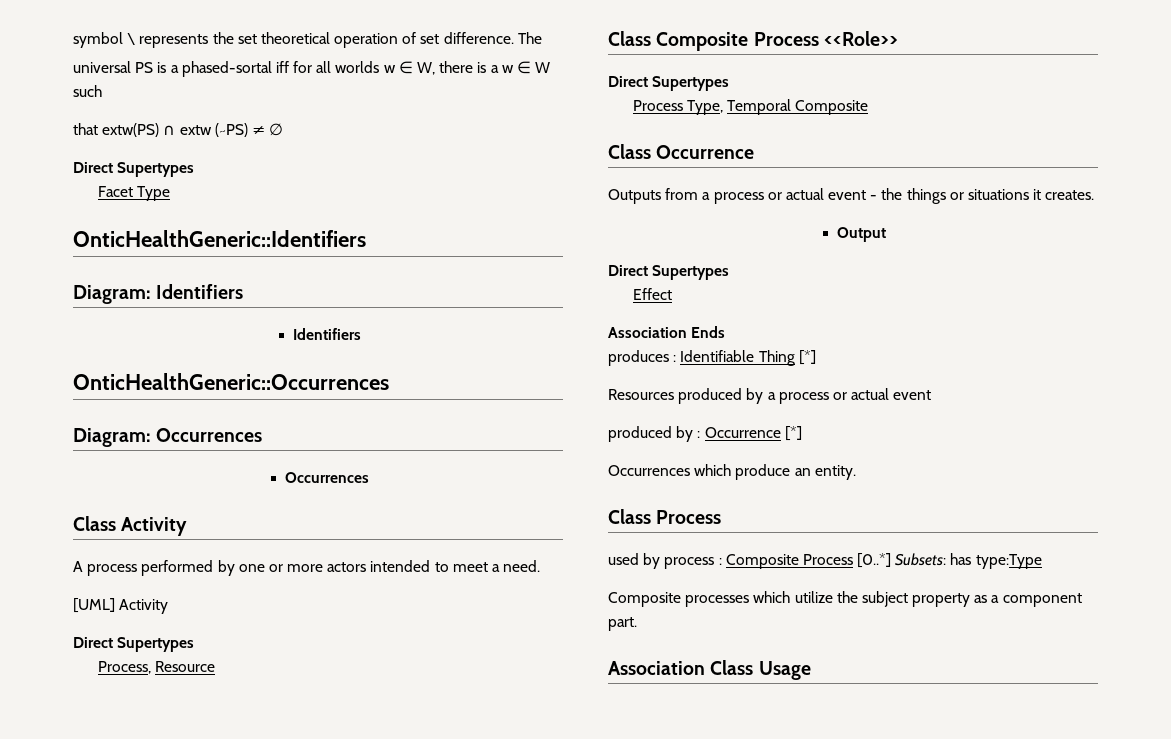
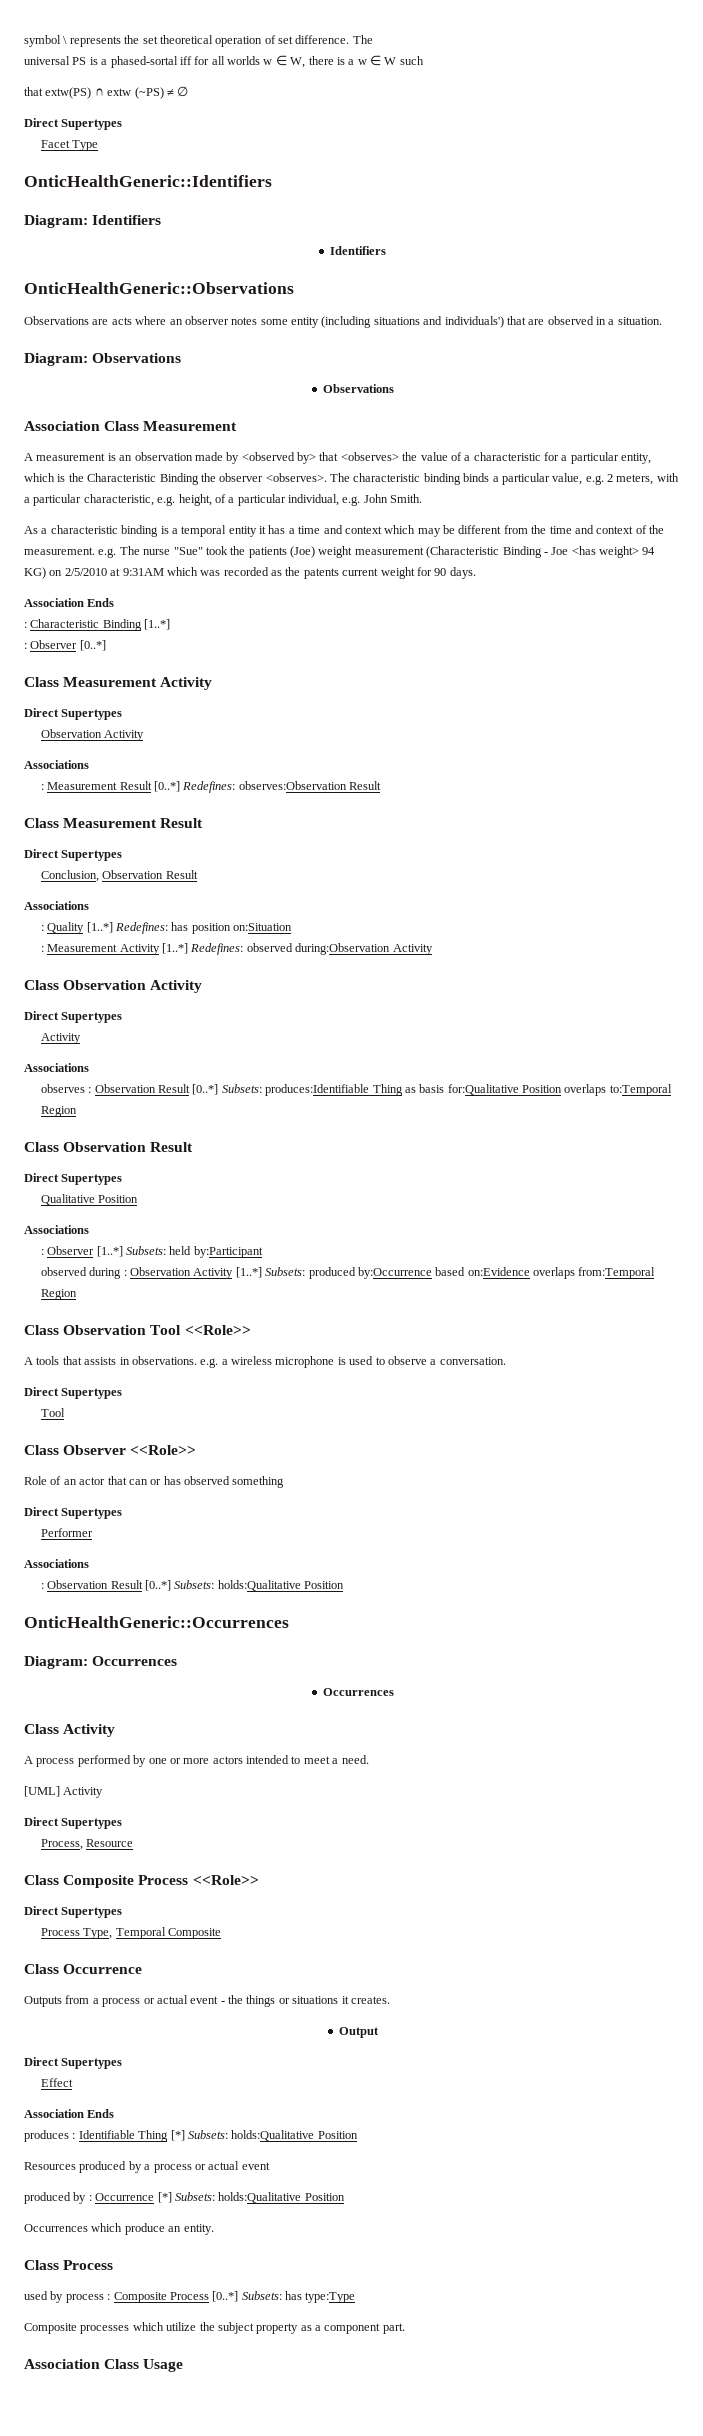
+ OnticHealthGeneric::Observations
+ Observations are acts where an observer notes some entity (including situations and individuals') that are observed in a situation.
+ Diagram: Observations
+ Observations
+ Association Class Measurement
+ A measurement is an observation made by <observed by> that <observes> the value of a characteristic for a particular entity, which is the Characteristic Binding the observer <observes>. The characteristic binding binds a particular value, e.g. 2 meters, with a particular characteristic, e.g. height, of a particular individual, e.g. John Smith.
+ As a characteristic binding is a temporal entity it has a time and context which may be different from the time and context of the measurement. e.g. The nurse "Sue" took the patients (Joe) weight measurement (Characteristic Binding - Joe <has weight> 94 KG) on 2/5/2010 at 9:31AM which was recorded as the patents current weight for 90 days.
+ Association Ends
+ : Characteristic Binding [1..*]
+ : Observer [0..*]
+ Class Measurement Activity
+ Direct Supertypes
+ Observation Activity
+ Associations
+ : Measurement Result [0..*] Redefines: observes:Observation Result
+ Class Measurement Result
+ Direct Supertypes
+ Conclusion, Observation Result
+ Associations
+ : Quality [1..*] Redefines: has position on:Situation
+ : Measurement Activity [1..*] Redefines: observed during:Observation Activity
+ Class Observation Activity
+ Direct Supertypes
+ Activity
+ Associations
+ observes : Observation Result [0..*] Subsets: produces:Identifiable Thing as basis for:Qualitative Position overlaps to:Temporal Region
+ Class Observation Result
+ Direct Supertypes
+ Qualitative Position
+ Associations
+ : Observer [1..*] Subsets: held by:Participant
+ observed during : Observation Activity [1..*] Subsets: produced by:Occurrence based on:Evidence overlaps from:Temporal Region
+ Class Observation Tool <<Role>>
+ A tools that assists in observations. e.g. a wireless microphone is used to observe a conversation.
+ Direct Supertypes
+ Tool
+ Class Observer <<Role>>
+ Role of an actor that can or has observed something
+ Direct Supertypes
+ Performer
+ Associations
+ : Observation Result [0..*] Subsets: holds:Qualitative Position
- produces : Identifiable Thing [*]
+ produces : Identifiable Thing [*] Subsets: holds:Qualitative Position
- produced by : Occurrence [*]
+ produced by : Occurrence [*] Subsets: holds:Qualitative Position

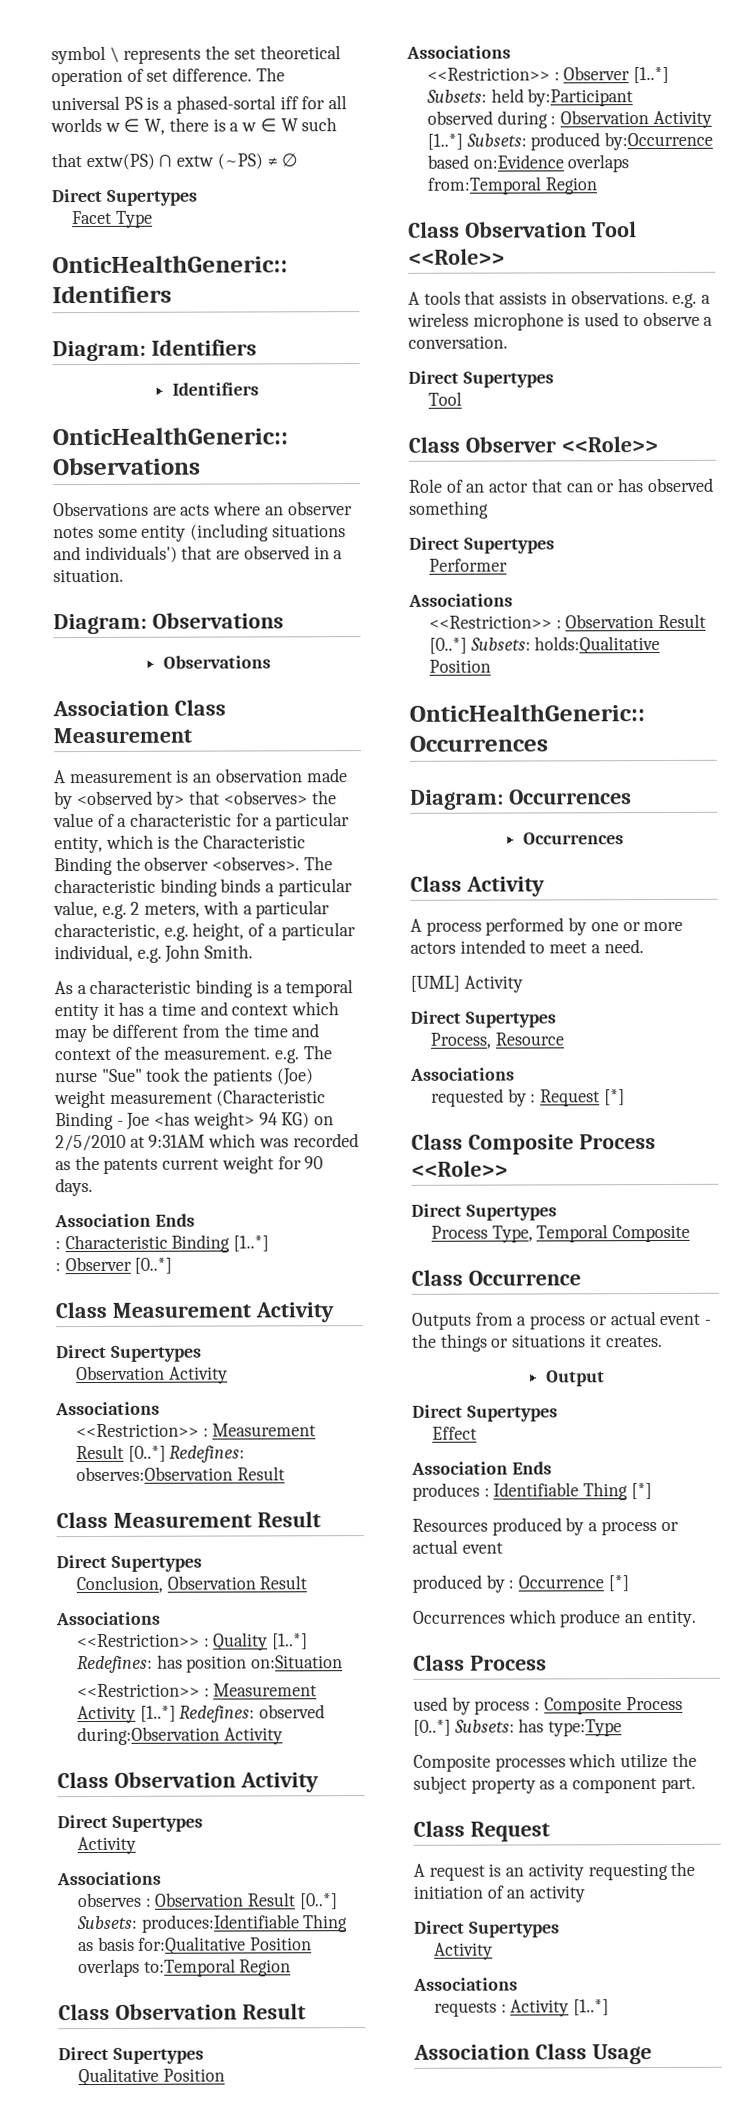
- : Measurement Result [0..*] Redefines: observes:Observation Result
+ <<Restriction>> : Measurement Result [0..*] Redefines: observes:Observation Result
- : Quality [1..*] Redefines: has position on:Situation
+ <<Restriction>> : Quality [1..*] Redefines: has position on:Situation
- : Measurement Activity [1..*] Redefines: observed during:Observation Activity
+ <<Restriction>> : Measurement Activity [1..*] Redefines: observed during:Observation Activity
- : Observer [1..*] Subsets: held by:Participant
+ <<Restriction>> : Observer [1..*] Subsets: held by:Participant
- : Observation Result [0..*] Subsets: holds:Qualitative Position
+ <<Restriction>> : Observation Result [0..*] Subsets: holds:Qualitative Position
  Process, Resource
+ Associations
+ requested by : Request [*]
- produces : Identifiable Thing [*] Subsets: holds:Qualitative Position
+ produces : Identifiable Thing [*]
- produced by : Occurrence [*] Subsets: holds:Qualitative Position
+ produced by : Occurrence [*]
+ Class Request
+ A request is an activity requesting the initiation of an activity
+ Direct Supertypes
+ Activity
+ Associations
+ requests : Activity [1..*]

